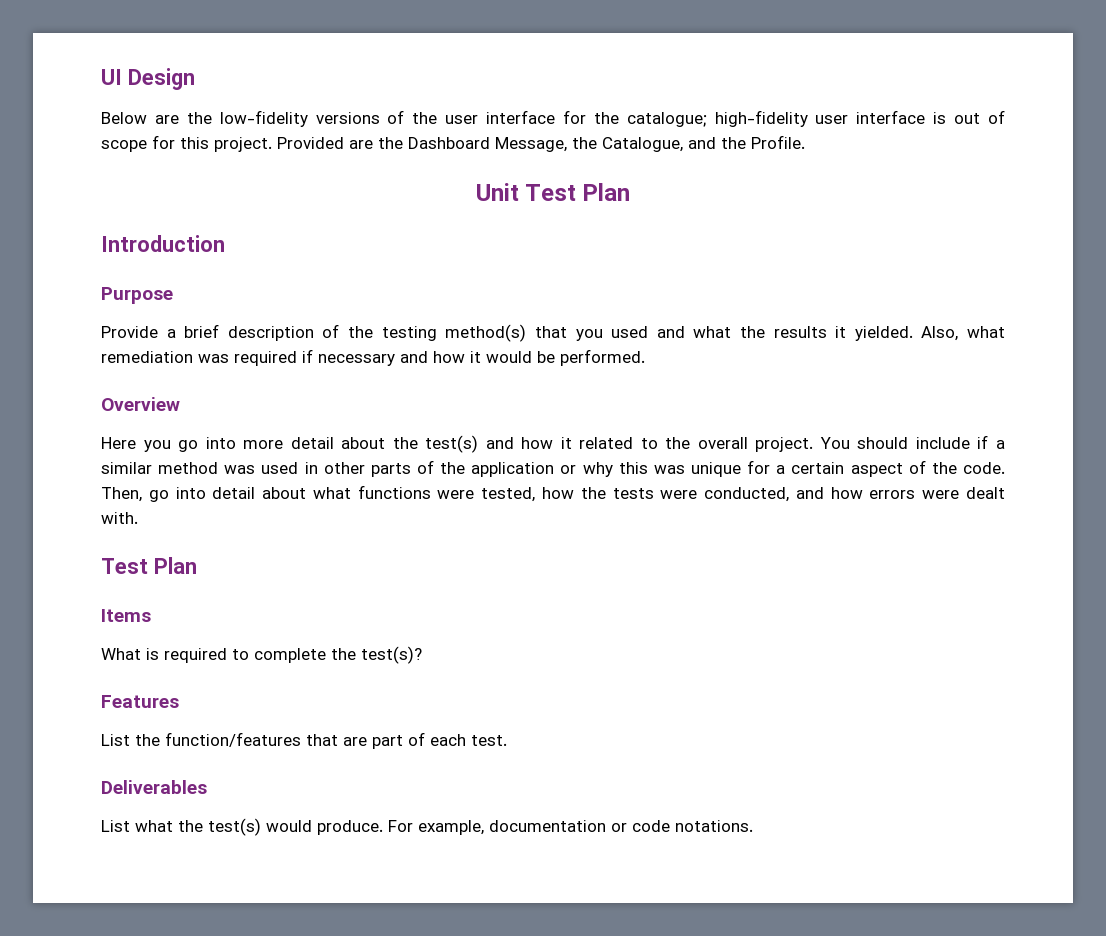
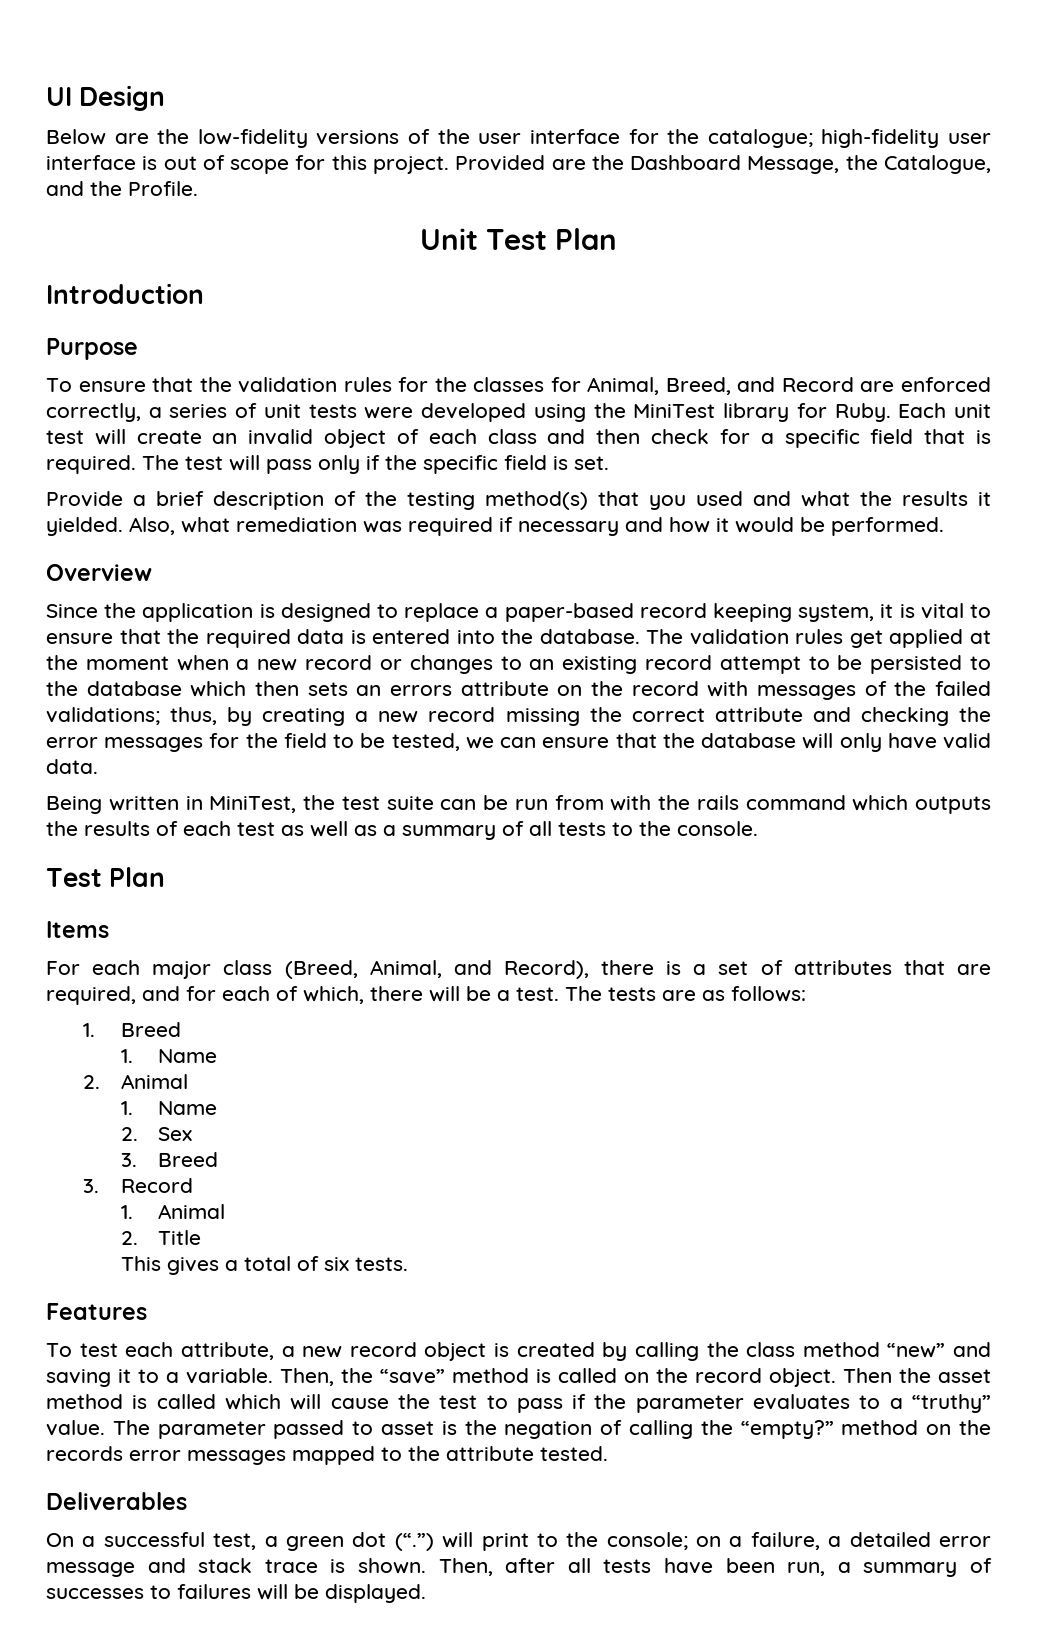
+ To ensure that the validation rules for the classes for Animal, Breed, and Record are enforced correctly, a series of unit tests were developed using the MiniTest library for Ruby. Each unit test will create an invalid object of each class and then check for a specific field that is required. The test will pass only if the specific field is set.
- Here you go into more detail about the test(s) and how it related to the overall project. You should include if a similar method was used in other parts of the application or why this was unique for a certain aspect of the code. Then, go into detail about what functions were tested, how the tests were conducted, and how errors were dealt with.
+ Since the application is designed to replace a paper-based record keeping system, it is vital to ensure that the required data is entered into the database. The validation rules get applied at the moment when a new record or changes to an existing record attempt to be persisted to the database which then sets an errors attribute on the record with messages of the failed validations; thus, by creating a new record missing the correct attribute and checking the error messages for the field to be tested, we can ensure that the database will only have valid data.
+ Being written in MiniTest, the test suite can be run from with the rails command which outputs the results of each test as well as a summary of all tests to the console.
  Test Plan
  Items
- What is required to complete the test(s)?
+ For each major class (Breed, Animal, and Record), there is a set of attributes that are required, and for each of which, there will be a test. The tests are as follows:
+ 1. Breed
+ 1. Name
+ 2. Animal
+ 1. Name
+ 2. Sex
+ 3. Breed
+ 3. Record
+ 1. Animal
+ 2. Title
+ This gives a total of six tests.
  Features
- List the function/features that are part of each test.
+ To test each attribute, a new record object is created by calling the class method “new” and saving it to a variable. Then, the “save” method is called on the record object. Then the asset method is called which will cause the test to pass if the parameter evaluates to a “truthy” value. The parameter passed to asset is the negation of calling the “empty?” method on the records error messages mapped to the attribute tested.
  Deliverables
- List what the test(s) would produce. For example, documentation or code notations.
+ On a successful test, a green dot (“.”) will print to the console; on a failure, a detailed error message and stack trace is shown. Then, after all tests have been run, a summary of successes to failures will be displayed.

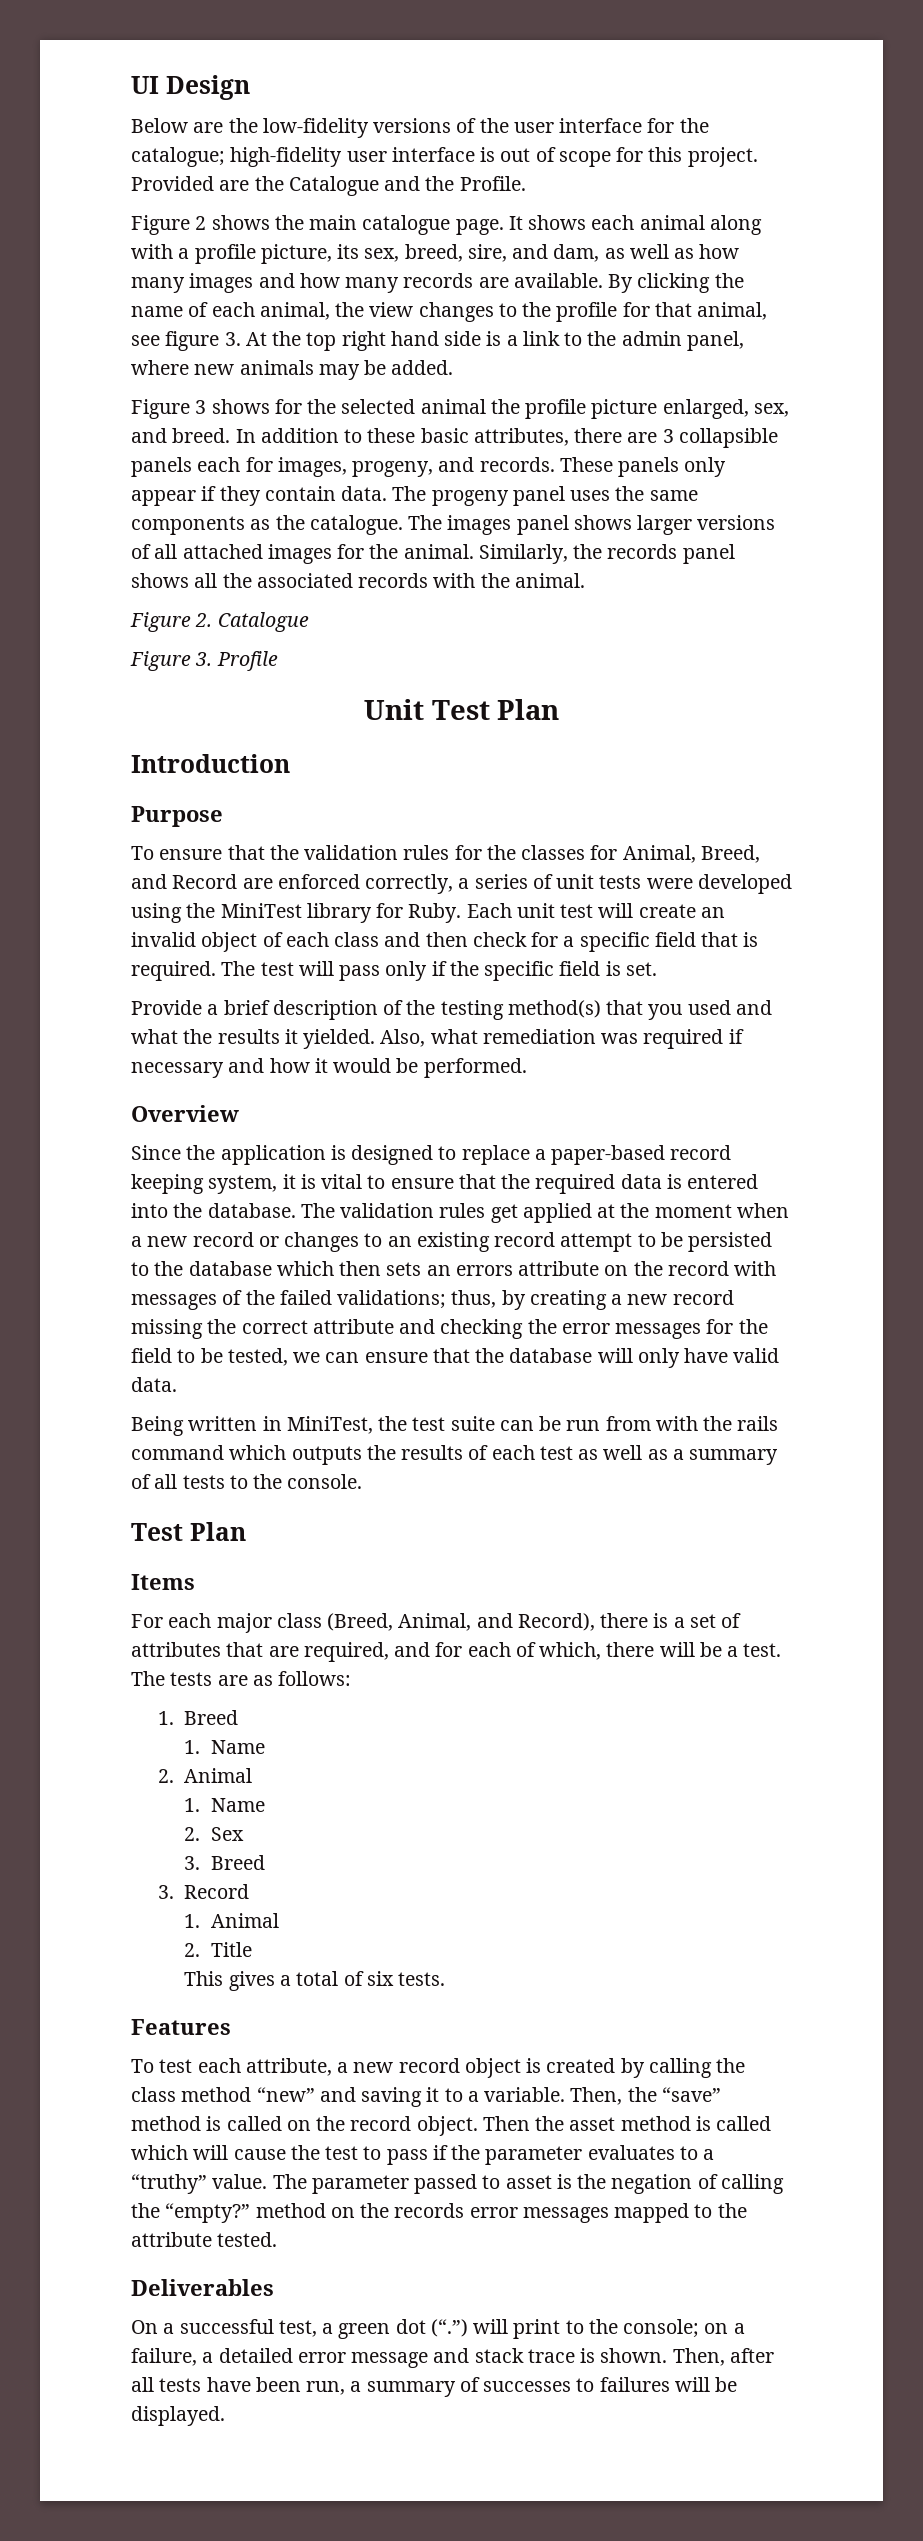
- Provided are the Dashboard Message, the Catalogue, and the Profile.
+ Provided are the Catalogue and the Profile.
+ Figure 2 shows the main catalogue page. It shows each animal along with a profile picture, its sex, breed, sire, and dam, as well as how many images and how many records are available. By clicking the name of each animal, the view changes to the profile for that animal, see figure 3. At the top right hand side is a link to the admin panel, where new animals may be added.
+ Figure 3 shows for the selected animal the profile picture enlarged, sex, and breed. In addition to these basic attributes, there are 3 collapsible panels each for images, progeny, and records. These panels only appear if they contain data. The progeny panel uses the same components as the catalogue. The images panel shows larger versions of all attached images for the animal. Similarly, the records panel shows all the associated records with the animal.
+ Figure 2. Catalogue
+ Figure 3. Profile

